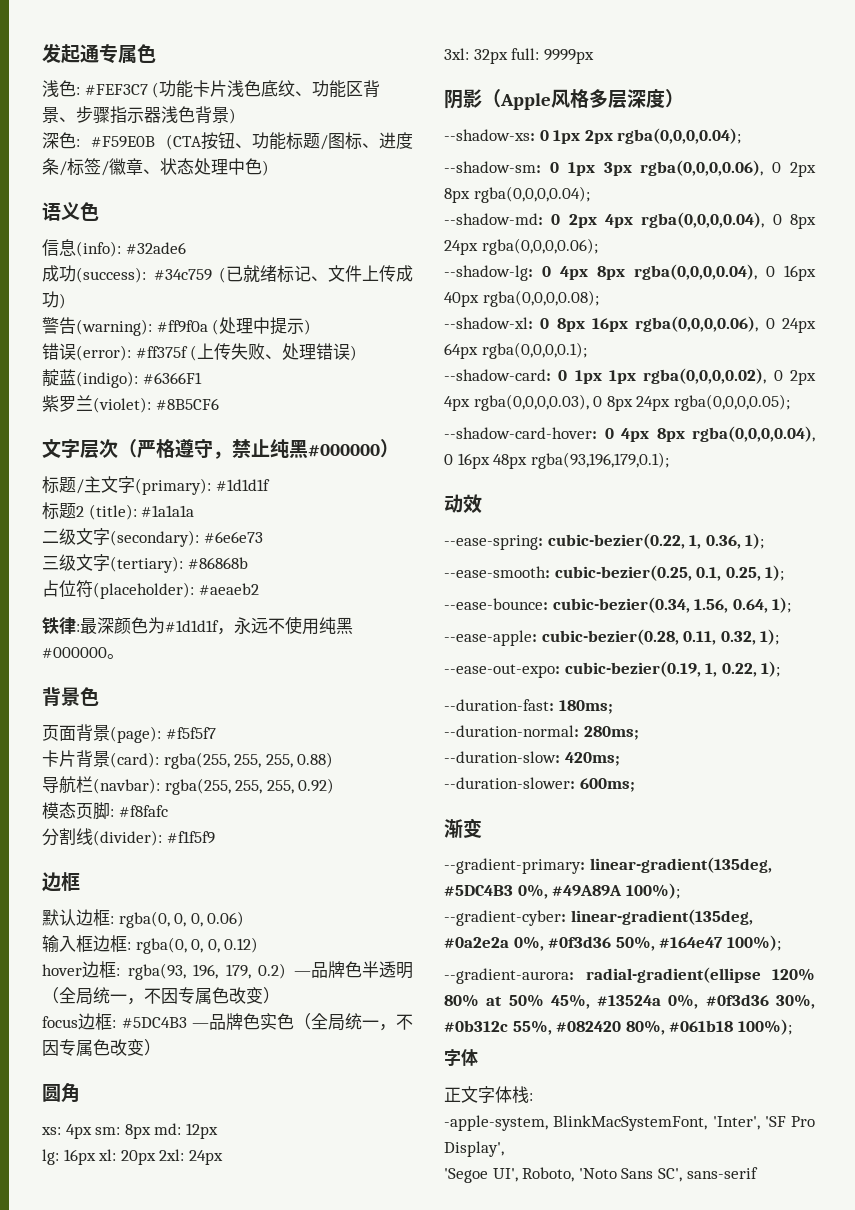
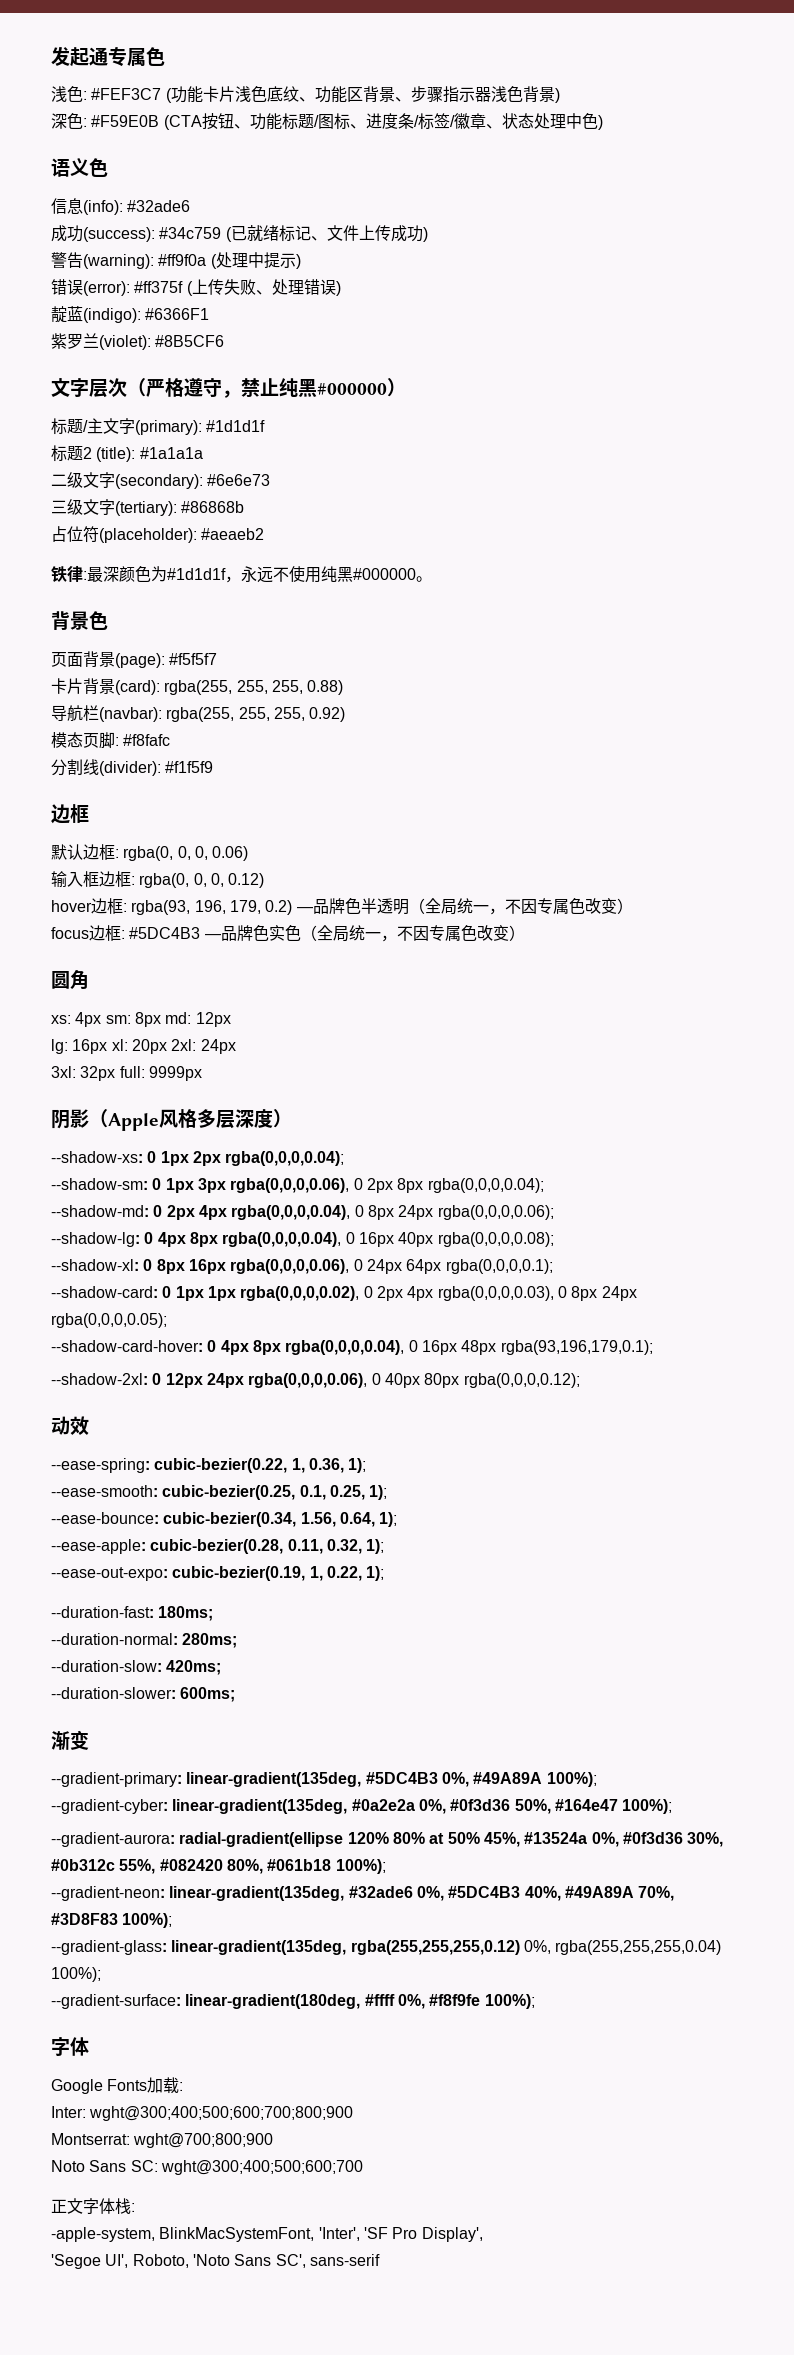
+ --shadow-2xl: 0 12px 24px rgba(0,0,0,0.06), 0 40px 80px rgba(0,0,0,0.12);
  --gradient-aurora: radial-gradient(ellipse 120% 80% at 50% 45%, #13524a 0%, #0f3d36 30%, #0b312c 55%, #082420 80%, #061b18 100%);
+ --gradient-neon: linear-gradient(135deg, #32ade6 0%, #5DC4B3 40%, #49A89A 70%, #3D8F83 100%);
+ --gradient-glass: linear-gradient(135deg, rgba(255,255,255,0.12) 0%, rgba(255,255,255,0.04) 100%);
+ --gradient-surface: linear-gradient(180deg, #ffff 0%, #f8f9fe 100%);
  字体
+ Google Fonts加载:
+ Inter: wght@300;400;500;600;700;800;900
+ Montserrat: wght@700;800;900
+ Noto Sans SC: wght@300;400;500;600;700

